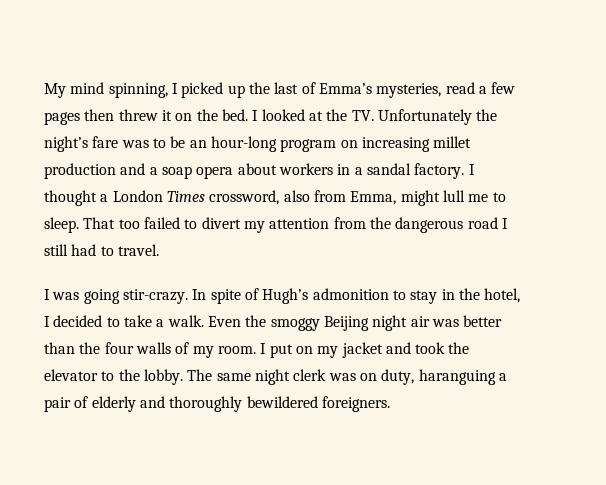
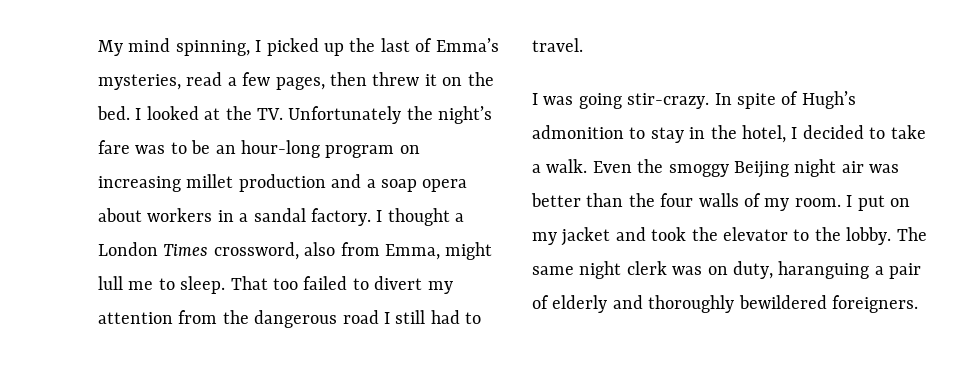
- My mind spinning, I picked up the last of Emma’s mysteries, read a few pages then threw it on the bed.
+ My mind spinning, I picked up the last of Emma’s mysteries, read a few pages, then threw it on the bed.

